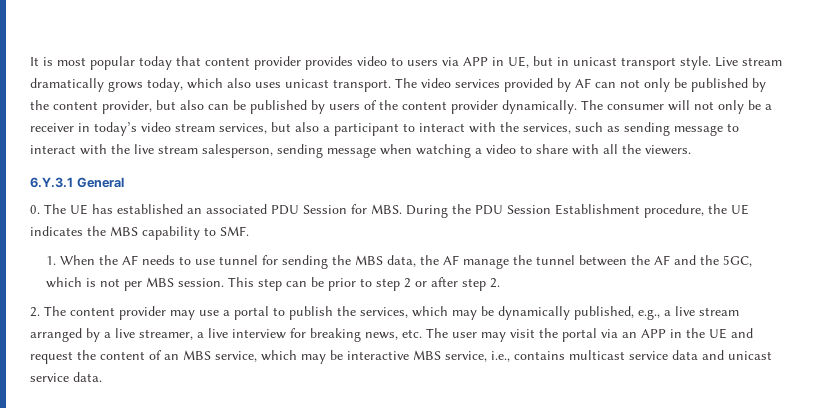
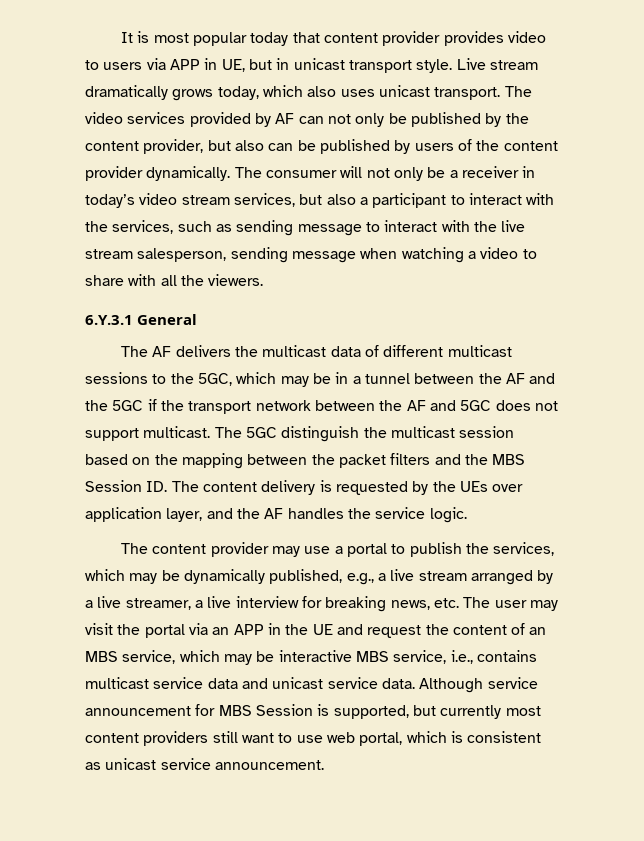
- 0. The UE has established an associated PDU Session for MBS. During the PDU Session Establishment procedure, the UE indicates the MBS capability to SMF.
- 1. When the AF needs to use tunnel for sending the MBS data, the AF manage the tunnel between the AF and the 5GC, which is not per MBS session. This step can be prior to step 2 or after step 2.
- 2. The content provider may use a portal to publish the services, which may be dynamically published, e.g., a live stream arranged by a live streamer, a live interview for breaking news, etc. The user may visit the portal via an APP in the UE and request the content of an MBS service, which may be interactive MBS service, i.e., contains multicast service data and unicast service data.
+ The AF delivers the multicast data of different multicast sessions to the 5GC, which may be in a tunnel between the AF and the 5GC if the transport network between the AF and 5GC does not support multicast. The 5GC distinguish the multicast session based on the mapping between the packet filters and the MBS Session ID. The content delivery is requested by the UEs over application layer, and the AF handles the service logic.
+ The content provider may use a portal to publish the services, which may be dynamically published, e.g., a live stream arranged by a live streamer, a live interview for breaking news, etc. The user may visit the portal via an APP in the UE and request the content of an MBS service, which may be interactive MBS service, i.e., contains multicast service data and unicast service data.
+ Although service announcement for MBS Session is supported, but currently most content providers still want to use web portal, which is consistent as unicast service announcement.

